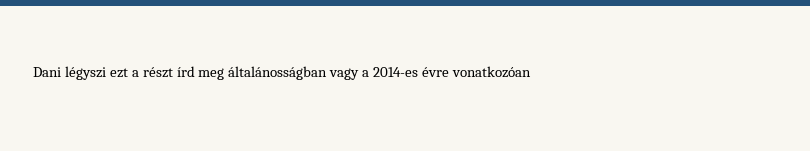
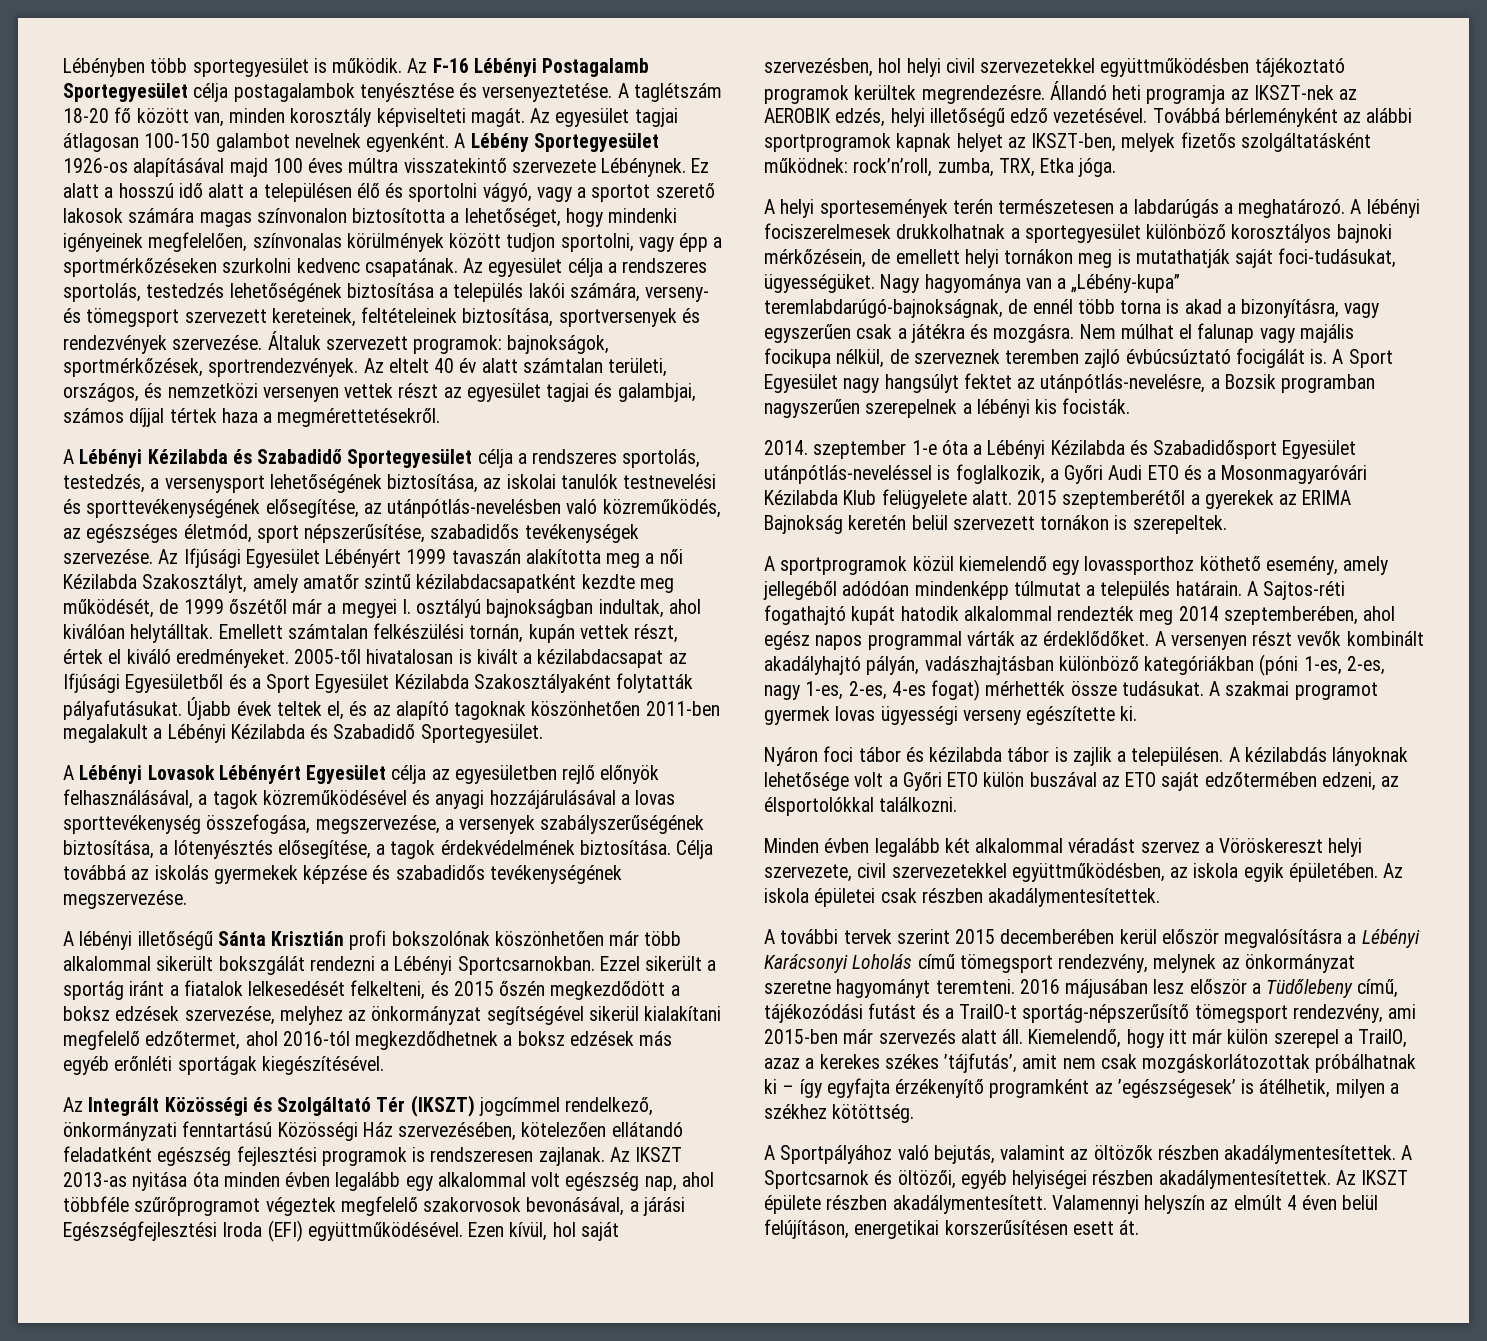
- Dani légyszi ezt a részt írd meg általánosságban vagy a 2014-es évre vonatkozóan
+ Lébényben több sportegyesület is működik. Az F-16 Lébényi Postagalamb Sportegyesület célja postagalambok tenyésztése és versenyeztetése. A taglétszám 18-20 fő között van, minden korosztály képviselteti magát. Az egyesület tagjai átlagosan 100-150 galambot nevelnek egyenként. A Lébény Sportegyesület 1926-os alapításával majd 100 éves múltra visszatekintő szervezete Lébénynek. Ez alatt a hosszú idő alatt a településen élő és sportolni vágyó, vagy a sportot szerető lakosok számára magas színvonalon biztosította a lehetőséget, hogy mindenki igényeinek megfelelően, színvonalas körülmények között tudjon sportolni, vagy épp a sportmérkőzéseken szurkolni kedvenc csapatának. Az egyesület célja a rendszeres sportolás, testedzés lehetőségének biztosítása a település lakói számára, verseny- és tömegsport szervezett kereteinek, feltételeinek biztosítása, sportversenyek és rendezvények szervezése. Általuk szervezett programok: bajnokságok, sportmérkőzések, sportrendezvények. Az eltelt 40 év alatt számtalan területi, országos, és nemzetközi versenyen vettek részt az egyesület tagjai és galambjai, számos díjjal tértek haza a megmérettetésekről.
+ A Lébényi Kézilabda és Szabadidő Sportegyesület célja a rendszeres sportolás, testedzés, a versenysport lehetőségének biztosítása, az iskolai tanulók testnevelési és sporttevékenységének elősegítése, az utánpótlás-nevelésben való közreműködés, az egészséges életmód, sport népszerűsítése, szabadidős tevékenységek szervezése. Az Ifjúsági Egyesület Lébényért 1999 tavaszán alakította meg a női Kézilabda Szakosztályt, amely amatőr szintű kézilabdacsapatként kezdte meg működését, de 1999 őszétől már a megyei I. osztályú bajnokságban indultak, ahol kiválóan helytálltak. Emellett számtalan felkészülési tornán, kupán vettek részt, értek el kiváló eredményeket. 2005-től hivatalosan is kivált a kézilabdacsapat az Ifjúsági Egyesületből és a Sport Egyesület Kézilabda Szakosztályaként folytatták pályafutásukat. Újabb évek teltek el, és az alapító tagoknak köszönhetően 2011-ben megalakult a Lébényi Kézilabda és Szabadidő Sportegyesület.
+ A Lébényi Lovasok Lébényért Egyesület célja az egyesületben rejlő előnyök felhasználásával, a tagok közreműködésével és anyagi hozzájárulásával a lovas sporttevékenység összefogása, megszervezése, a versenyek szabályszerűségének biztosítása, a lótenyésztés elősegítése, a tagok érdekvédelmének biztosítása. Célja továbbá az iskolás gyermekek képzése és szabadidős tevékenységének megszervezése.
+ A lébényi illetőségű Sánta Krisztián profi bokszolónak köszönhetően már több alkalommal sikerült bokszgálát rendezni a Lébényi Sportcsarnokban. Ezzel sikerült a sportág iránt a fiatalok lelkesedését felkelteni, és 2015 őszén megkezdődött a boksz edzések szervezése, melyhez az önkormányzat segítségével sikerül kialakítani megfelelő edzőtermet, ahol 2016-tól megkezdődhetnek a boksz edzések más egyéb erőnléti sportágak kiegészítésével.
+ Az Integrált Közösségi és Szolgáltató Tér (IKSZT) jogcímmel rendelkező, önkormányzati fenntartású Közösségi Ház szervezésében, kötelezően ellátandó feladatként egészség fejlesztési programok is rendszeresen zajlanak. Az IKSZT 2013-as nyitása óta minden évben legalább egy alkalommal volt egészség nap, ahol többféle szűrőprogramot végeztek megfelelő szakorvosok bevonásával, a járási Egészségfejlesztési Iroda (EFI) együttműködésével. Ezen kívül, hol saját szervezésben, hol helyi civil szervezetekkel együttműködésben tájékoztató programok kerültek megrendezésre. Állandó heti programja az IKSZT-nek az AEROBIK edzés, helyi illetőségű edző vezetésével. Továbbá bérleményként az alábbi sportprogramok kapnak helyet az IKSZT-ben, melyek fizetős szolgáltatásként működnek: rock’n’roll, zumba, TRX, Etka jóga.
+ A helyi sportesemények terén természetesen a labdarúgás a meghatározó. A lébényi fociszerelmesek drukkolhatnak a sportegyesület különböző korosztályos bajnoki mérkőzésein, de emellett helyi tornákon meg is mutathatják saját foci-tudásukat, ügyességüket. Nagy hagyománya van a „Lébény-kupa” teremlabdarúgó-bajnokságnak, de ennél több torna is akad a bizonyításra, vagy egyszerűen csak a játékra és mozgásra. Nem múlhat el falunap vagy majális focikupa nélkül, de szerveznek teremben zajló évbúcsúztató focigálát is. A Sport Egyesület nagy hangsúlyt fektet az utánpótlás-nevelésre, a Bozsik programban nagyszerűen szerepelnek a lébényi kis focisták.
+ 2014. szeptember 1-e óta a Lébényi Kézilabda és Szabadidősport Egyesület utánpótlás-neveléssel is foglalkozik, a Győri Audi ETO és a Mosonmagyaróvári Kézilabda Klub felügyelete alatt. 2015 szeptemberétől a gyerekek az ERIMA Bajnokság keretén belül szervezett tornákon is szerepeltek.
+ A sportprogramok közül kiemelendő egy lovassporthoz köthető esemény, amely jellegéből adódóan mindenképp túlmutat a település határain. A Sajtos-réti fogathajtó kupát hatodik alkalommal rendezték meg 2014 szeptemberében, ahol egész napos programmal várták az érdeklődőket. A versenyen részt vevők kombinált akadályhajtó pályán, vadászhajtásban különböző kategóriákban (póni 1-es, 2-es, nagy 1-es, 2-es, 4-es fogat) mérhették össze tudásukat. A szakmai programot gyermek lovas ügyességi verseny egészítette ki.
+ Nyáron foci tábor és kézilabda tábor is zajlik a településen. A kézilabdás lányoknak lehetősége volt a Győri ETO külön buszával az ETO saját edzőtermében edzeni, az élsportolókkal találkozni.
+ Minden évben legalább két alkalommal véradást szervez a Vöröskereszt helyi szervezete, civil szervezetekkel együttműködésben, az iskola egyik épületében. Az iskola épületei csak részben akadálymentesítettek.
+ A további tervek szerint 2015 decemberében kerül először megvalósításra a Lébényi Karácsonyi Loholás című tömegsport rendezvény, melynek az önkormányzat szeretne hagyományt teremteni. 2016 májusában lesz először a Tüdőlebeny című, tájékozódási futást és a TrailO-t sportág-népszerűsítő tömegsport rendezvény, ami 2015-ben már szervezés alatt áll. Kiemelendő, hogy itt már külön szerepel a TrailO, azaz a kerekes székes ’tájfutás’, amit nem csak mozgáskorlátozottak próbálhatnak ki – így egyfajta érzékenyítő programként az ’egészségesek’ is átélhetik, milyen a székhez kötöttség.
+ A Sportpályához való bejutás, valamint az öltözők részben akadálymentesítettek. A Sportcsarnok és öltözői, egyéb helyiségei részben akadálymentesítettek. Az IKSZT épülete részben akadálymentesített. Valamennyi helyszín az elmúlt 4 éven belül felújításon, energetikai korszerűsítésen esett át.

